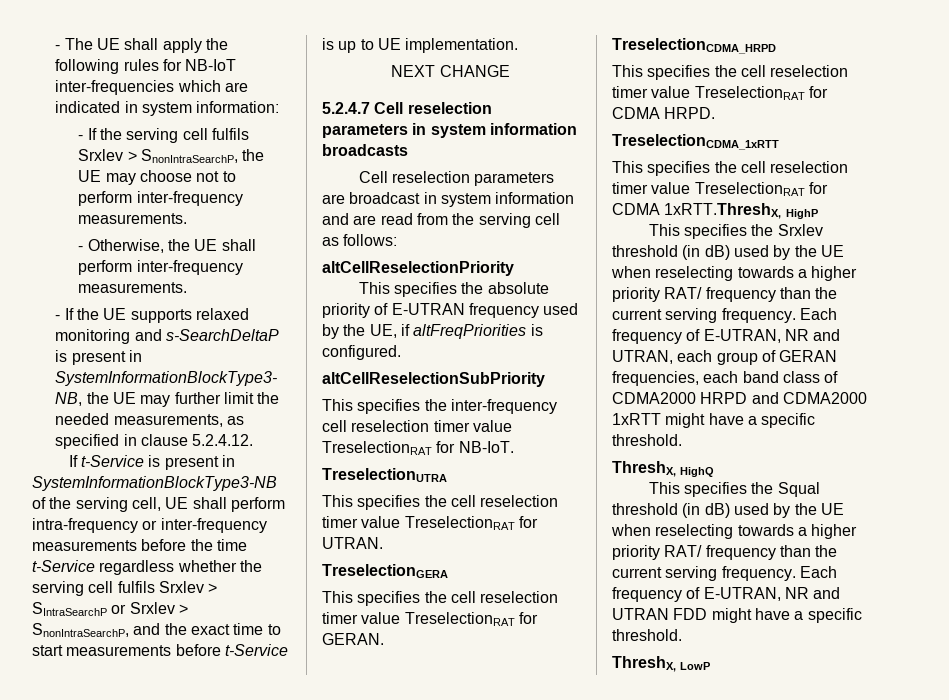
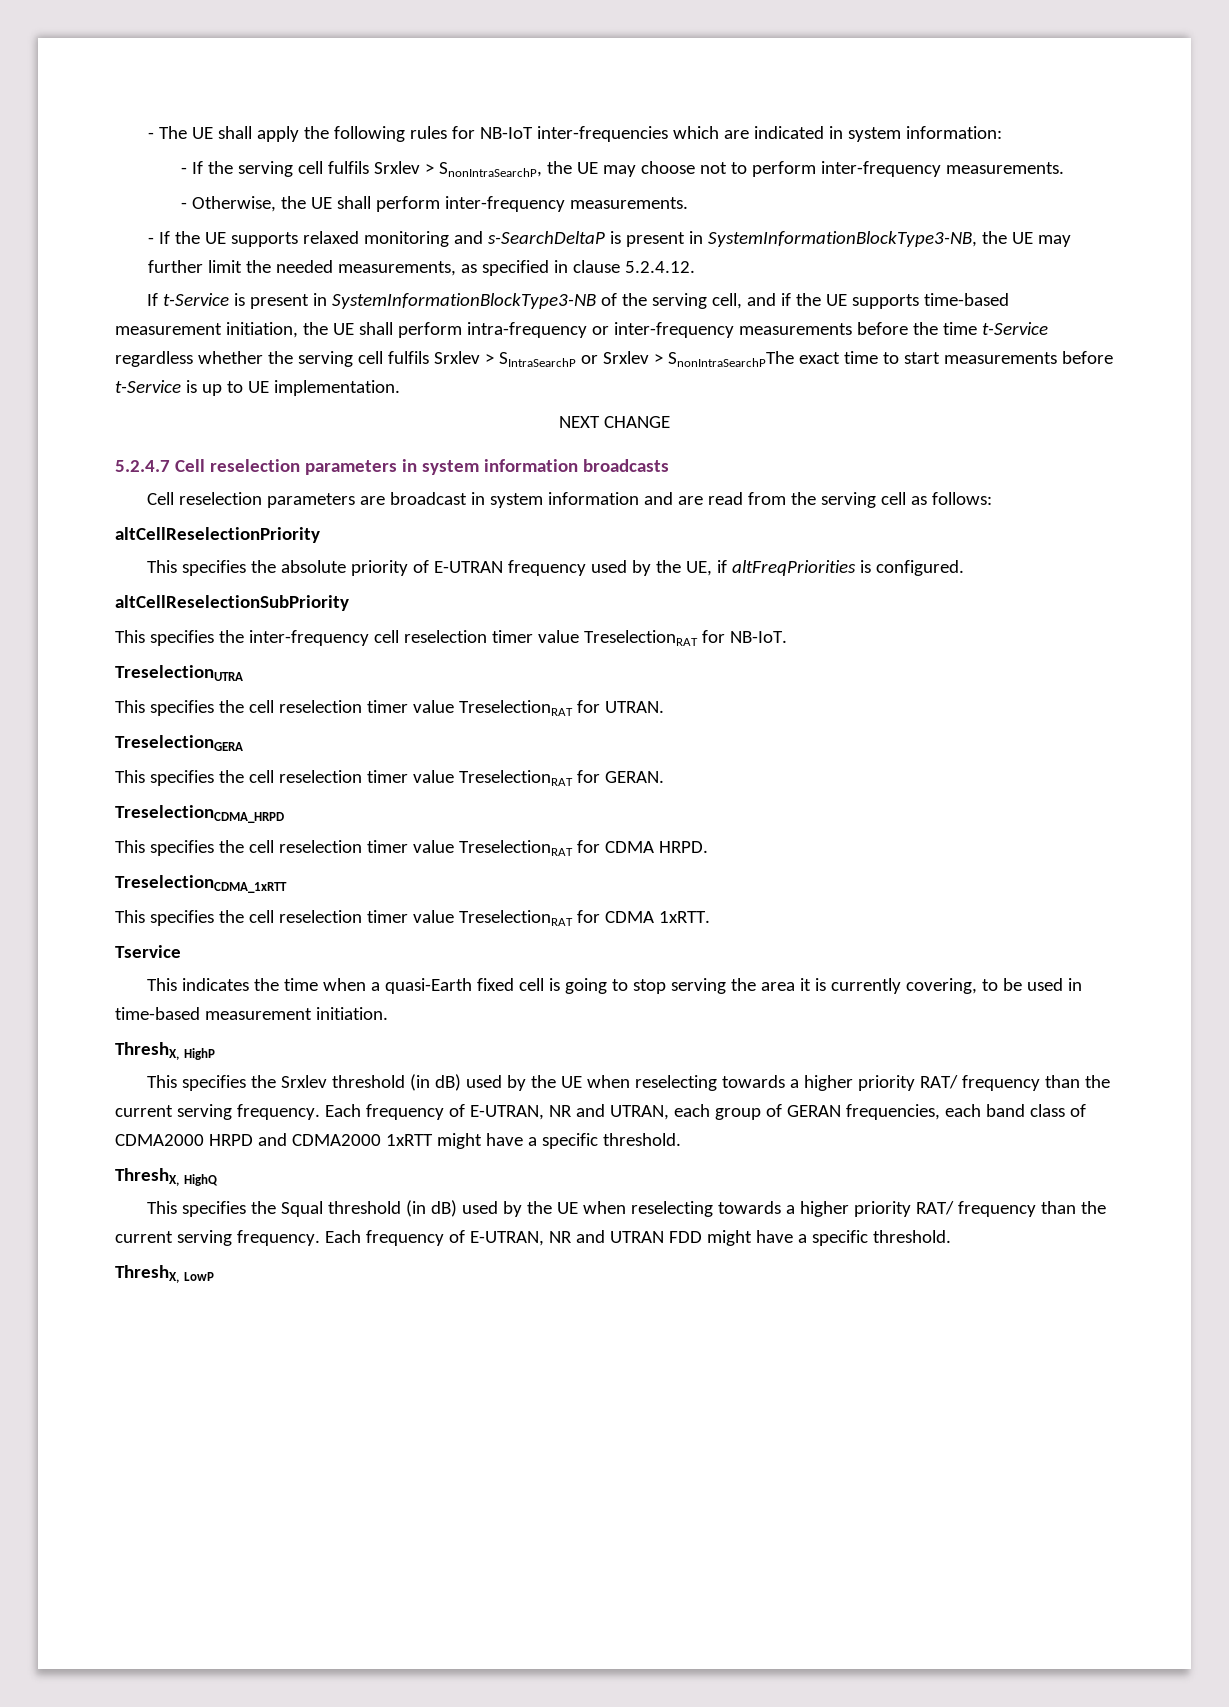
- If t-Service is present in SystemInformationBlockType3-NB of the serving cell, UE shall perform intra-frequency or inter-frequency measurements before the time t-Service regardless whether the serving cell fulfils Srxlev > SIntraSearchP or Srxlev > SnonIntraSearchP, and the exact time to start measurements before t-Service is up to UE implementation.
+ If t-Service is present in SystemInformationBlockType3-NB of the serving cell, and if the UE supports time-based measurement initiation, the UE shall perform intra-frequency or inter-frequency measurements before the time t-Service regardless whether the serving cell fulfils Srxlev > SIntraSearchP or Srxlev > SnonIntraSearchPThe exact time to start measurements before t-Service is up to UE implementation.
- This specifies the cell reselection timer value TreselectionRAT for CDMA 1xRTT.ThreshX, HighP
+ This specifies the cell reselection timer value TreselectionRAT for CDMA 1xRTT.
+ Tservice
+ This indicates the time when a quasi-Earth fixed cell is going to stop serving the area it is currently covering, to be used in time-based measurement initiation.
+ ThreshX, HighP

